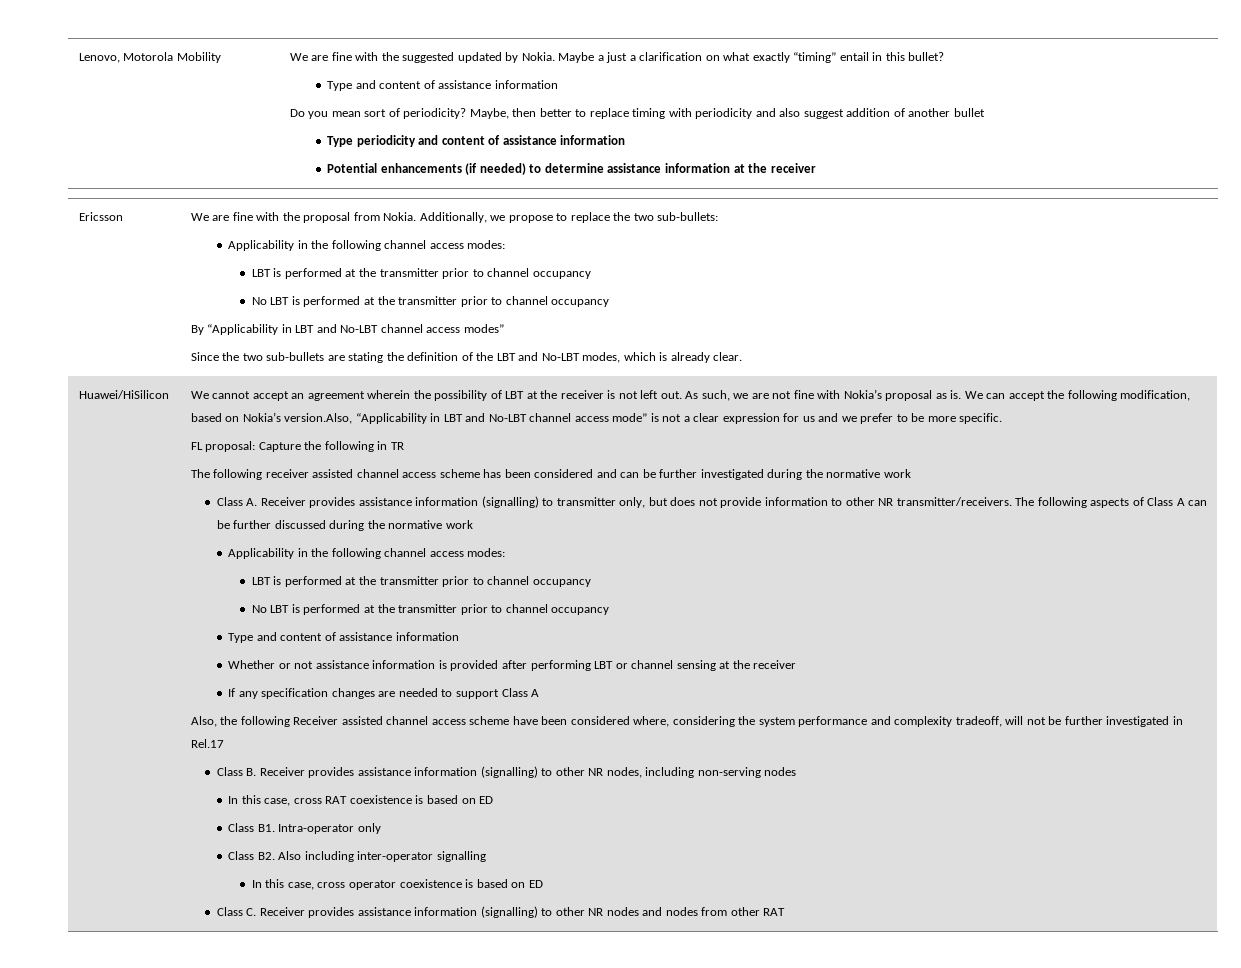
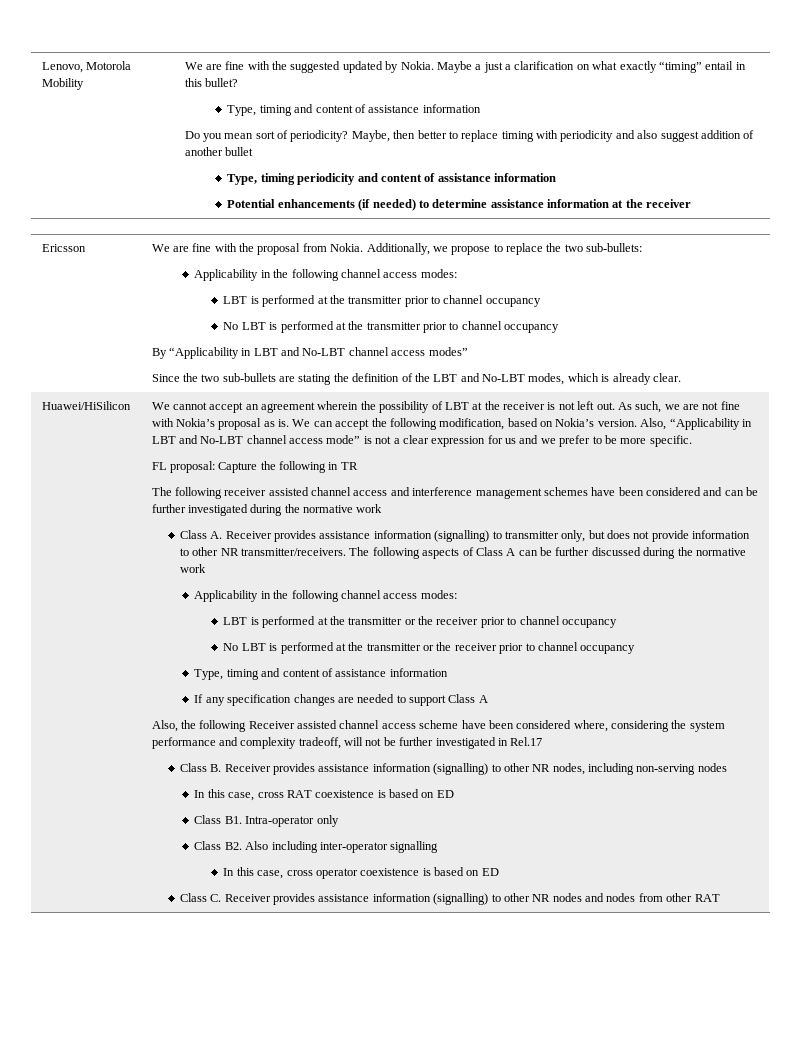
  Maybe a just a clarification on what exactly “timing” entail in this bullet?
- Type and content of assistance information
+ Type, timing and content of assistance information
- Type periodicity and content of assistance information
+ Type, timing periodicity and content of assistance information
- We can accept the following modification, based on Nokia’s version.Also, “Applicability in LBT and No-LBT channel access mode” is not a clear expression for us and we prefer to be more specific.
+ We can accept the following modification, based on Nokia’s version. Also, “Applicability in LBT and No-LBT channel access mode” is not a clear expression for us and we prefer to be more specific.
- The following receiver assisted channel access scheme has been considered and can be further investigated during the normative work
+ The following receiver assisted channel access and interference management schemes have been considered and can be further investigated during the normative work
  The following aspects of Class A can be further discussed during the normative work
  Applicability in the following channel access modes:
- LBT is performed at the transmitter prior to channel occupancy
- No LBT is performed at the transmitter prior to channel occupancy
- Type and content of assistance information
- Whether or not assistance information is provided after performing LBT or channel sensing at the receiver
+ LBT is performed at the transmitter or the receiver prior to channel occupancy
+ No LBT is performed at the transmitter or the receiver prior to channel occupancy
+ Type, timing and content of assistance information

